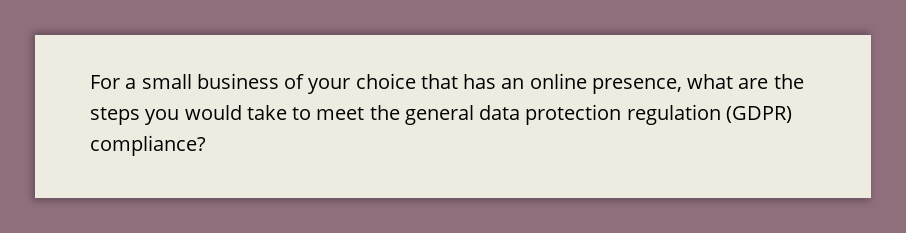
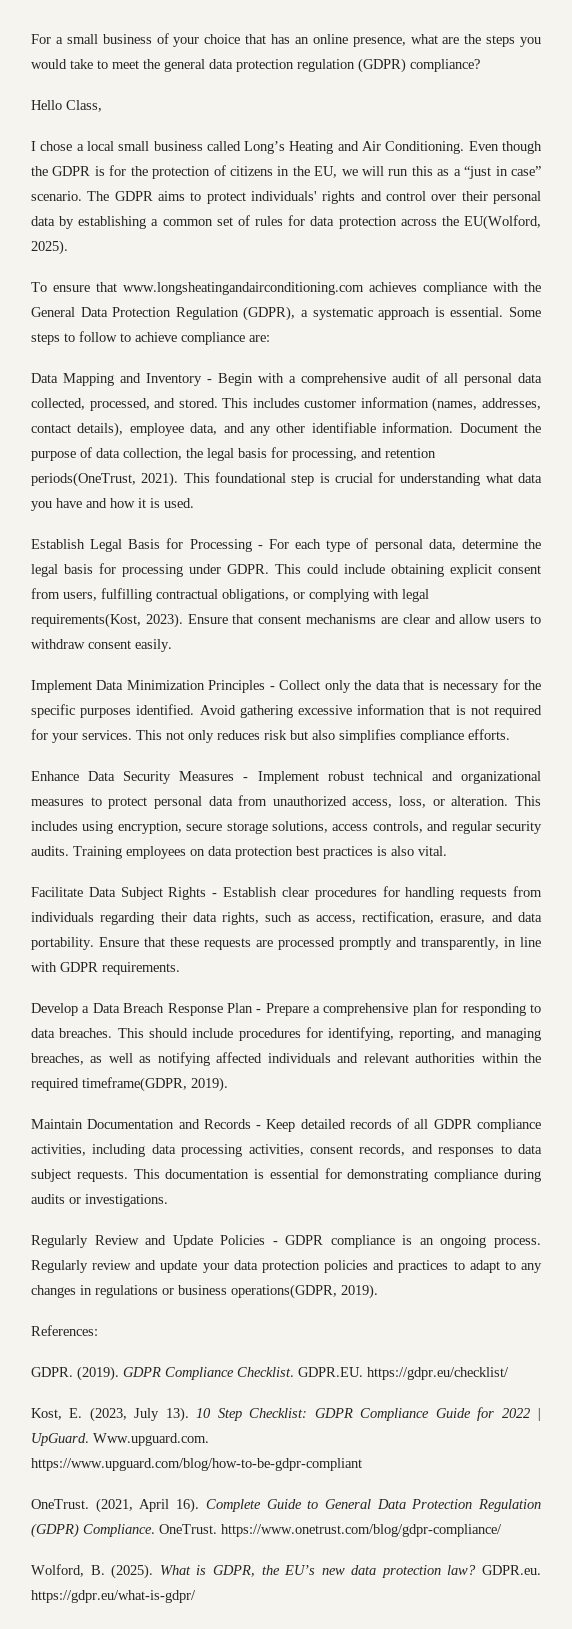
+ Hello Class,
+ I chose a local small business called Long’s Heating and Air Conditioning. Even though the GDPR is for the protection of citizens in the EU, we will run this as a “just in case” scenario. The GDPR aims to protect individuals' rights and control over their personal data by establishing a common set of rules for data protection across the EU(Wolford, 2025).
+ To ensure that www.longsheatingandairconditioning.com achieves compliance with the General Data Protection Regulation (GDPR), a systematic approach is essential. Some steps to follow to achieve compliance are:
+ Data Mapping and Inventory - Begin with a comprehensive audit of all personal data collected, processed, and stored. This includes customer information (names, addresses, contact details), employee data, and any other identifiable information. Document the purpose of data collection, the legal basis for processing, and retention periods(OneTrust, 2021). This foundational step is crucial for understanding what data you have and how it is used.
+ Establish Legal Basis for Processing - For each type of personal data, determine the legal basis for processing under GDPR. This could include obtaining explicit consent from users, fulfilling contractual obligations, or complying with legal requirements(Kost, 2023). Ensure that consent mechanisms are clear and allow users to withdraw consent easily.
+ Implement Data Minimization Principles - Collect only the data that is necessary for the specific purposes identified. Avoid gathering excessive information that is not required for your services. This not only reduces risk but also simplifies compliance efforts.
+ Enhance Data Security Measures - Implement robust technical and organizational measures to protect personal data from unauthorized access, loss, or alteration. This includes using encryption, secure storage solutions, access controls, and regular security audits. Training employees on data protection best practices is also vital.
+ Facilitate Data Subject Rights - Establish clear procedures for handling requests from individuals regarding their data rights, such as access, rectification, erasure, and data portability. Ensure that these requests are processed promptly and transparently, in line with GDPR requirements.
+ Develop a Data Breach Response Plan - Prepare a comprehensive plan for responding to data breaches. This should include procedures for identifying, reporting, and managing breaches, as well as notifying affected individuals and relevant authorities within the required timeframe(GDPR, 2019).
+ Maintain Documentation and Records - Keep detailed records of all GDPR compliance activities, including data processing activities, consent records, and responses to data subject requests. This documentation is essential for demonstrating compliance during audits or investigations.
+ Regularly Review and Update Policies - GDPR compliance is an ongoing process. Regularly review and update your data protection policies and practices to adapt to any changes in regulations or business operations(GDPR, 2019).
+ References:
+ GDPR. (2019). GDPR Compliance Checklist. GDPR.EU. https://gdpr.eu/checklist/
+ Kost, E. (2023, July 13). 10 Step Checklist: GDPR Compliance Guide for 2022 | UpGuard. Www.upguard.com. https://www.upguard.com/blog/how-to-be-gdpr-compliant
+ OneTrust. (2021, April 16). Complete Guide to General Data Protection Regulation (GDPR) Compliance. OneTrust. https://www.onetrust.com/blog/gdpr-compliance/
+ Wolford, B. (2025). What is GDPR, the EU’s new data protection law? GDPR.eu. https://gdpr.eu/what-is-gdpr/

